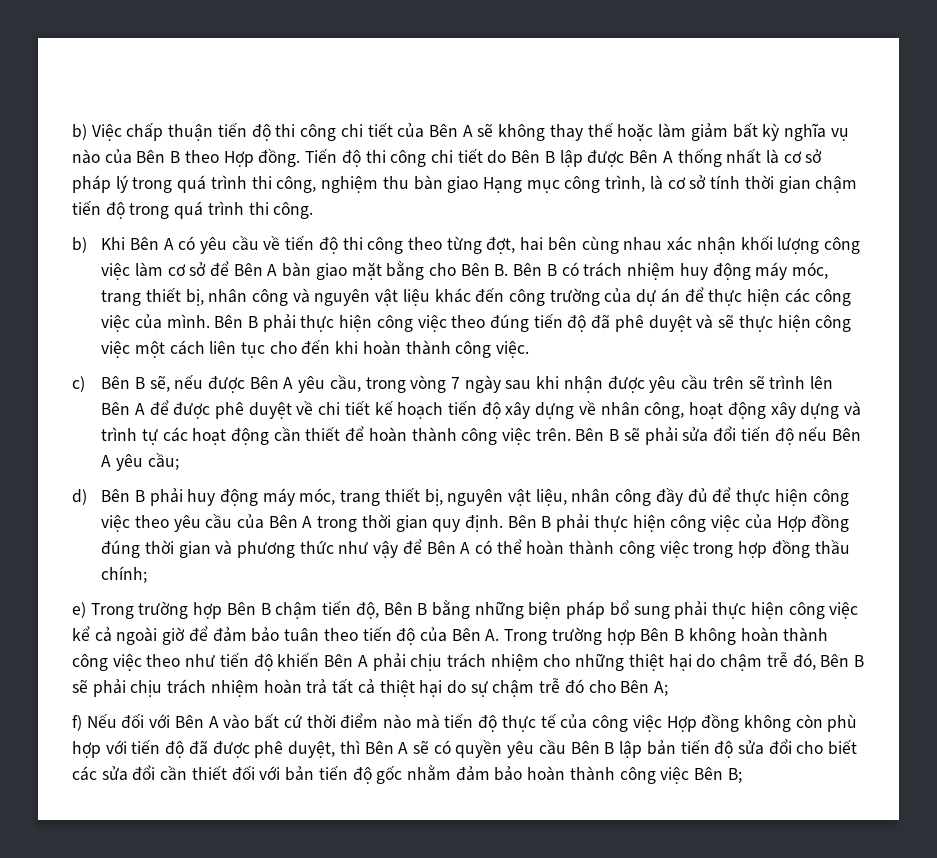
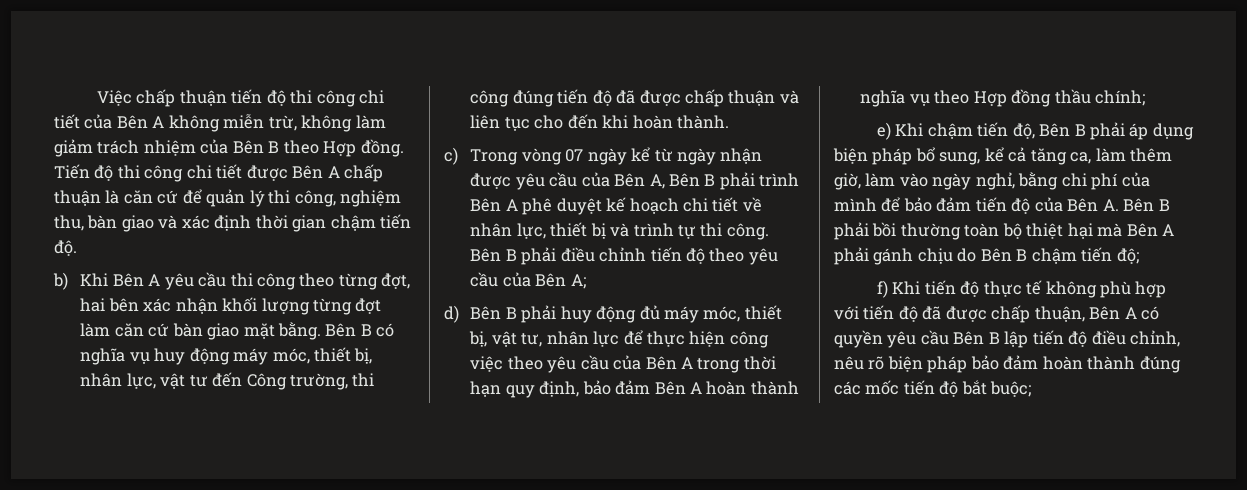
- b) Việc chấp thuận tiến độ thi công chi tiết của Bên A sẽ không thay thế hoặc làm giảm bất kỳ nghĩa vụ nào của Bên B theo Hợp đồng.
+ Việc chấp thuận tiến độ thi công chi tiết của Bên A không miễn trừ, không làm giảm trách nhiệm của Bên B theo Hợp đồng.
- Tiến độ thi công chi tiết do Bên B lập được Bên A thống nhất là cơ sở pháp lý trong quá trình thi công, nghiệm thu bàn giao Hạng mục công trình, là cơ sở tính thời gian chậm tiến độ trong quá trình thi công.
+ Tiến độ thi công chi tiết được Bên A chấp thuận là căn cứ để quản lý thi công, nghiệm thu, bàn giao và xác định thời gian chậm tiến độ.
- b) Khi Bên A có yêu cầu về tiến độ thi công theo từng đợt, hai bên cùng nhau xác nhận khối lượng công việc làm cơ sở để Bên A bàn giao mặt bằng cho Bên B. Bên B có trách nhiệm huy động máy móc, trang thiết bị, nhân công và nguyên vật liệu khác đến công trường của dự án để thực hiện các công việc của mình. Bên B phải thực hiện công việc theo đúng tiến độ đã phê duyệt và sẽ thực hiện công việc một cách liên tục cho đến khi hoàn thành công việc.
- c) Bên B sẽ, nếu được Bên A yêu cầu, trong vòng 7 ngày sau khi nhận được yêu cầu trên sẽ trình lên Bên A để được phê duyệt về chi tiết kế hoạch tiến độ xây dựng về nhân công, hoạt động xây dựng và trình tự các hoạt động cần thiết để hoàn thành công việc trên. Bên B sẽ phải sửa đổi tiến độ nếu Bên A yêu cầu;
+ b) Khi Bên A yêu cầu thi công theo từng đợt, hai bên xác nhận khối lượng từng đợt làm căn cứ bàn giao mặt bằng. Bên B có nghĩa vụ huy động máy móc, thiết bị, nhân lực, vật tư đến Công trường, thi công đúng tiến độ đã được chấp thuận và liên tục cho đến khi hoàn thành.
+ c) Trong vòng 07 ngày kể từ ngày nhận được yêu cầu của Bên A, Bên B phải trình Bên A phê duyệt kế hoạch chi tiết về nhân lực, thiết bị và trình tự thi công. Bên B phải điều chỉnh tiến độ theo yêu cầu của Bên A;
- d) Bên B phải huy động máy móc, trang thiết bị, nguyên vật liệu, nhân công đầy đủ để thực hiện công việc theo yêu cầu của Bên A trong thời gian quy định. Bên B phải thực hiện công việc của Hợp đồng đúng thời gian và phương thức như vậy để Bên A có thể hoàn thành công việc trong hợp đồng thầu chính;
+ d) Bên B phải huy động đủ máy móc, thiết bị, vật tư, nhân lực để thực hiện công việc theo yêu cầu của Bên A trong thời hạn quy định, bảo đảm Bên A hoàn thành nghĩa vụ theo Hợp đồng thầu chính;
- e) Trong trường hợp Bên B chậm tiến độ, Bên B bằng những biện pháp bổ sung phải thực hiện công việc kể cả ngoài giờ để đảm bảo tuân theo tiến độ của Bên A. Trong trường hợp Bên B không hoàn thành công việc theo như tiến độ khiến Bên A phải chịu trách nhiệm cho những thiệt hại do chậm trễ đó, Bên B sẽ phải chịu trách nhiệm hoàn trả tất cả thiệt hại do sự chậm trễ đó cho Bên A;
- f) Nếu đối với Bên A vào bất cứ thời điểm nào mà tiến độ thực tế của công việc Hợp đồng không còn phù hợp với tiến độ đã được phê duyệt, thì Bên A sẽ có quyền yêu cầu Bên B lập bản tiến độ sửa đổi cho biết các sửa đổi cần thiết đối với bản tiến độ gốc nhằm đảm bảo hoàn thành công việc Bên B;
+ e) Khi chậm tiến độ, Bên B phải áp dụng biện pháp bổ sung, kể cả tăng ca, làm thêm giờ, làm vào ngày nghỉ, bằng chi phí của mình để bảo đảm tiến độ của Bên A. Bên B phải bồi thường toàn bộ thiệt hại mà Bên A phải gánh chịu do Bên B chậm tiến độ;
+ f) Khi tiến độ thực tế không phù hợp với tiến độ đã được chấp thuận, Bên A có quyền yêu cầu Bên B lập tiến độ điều chỉnh, nêu rõ biện pháp bảo đảm hoàn thành đúng các mốc tiến độ bắt buộc;

